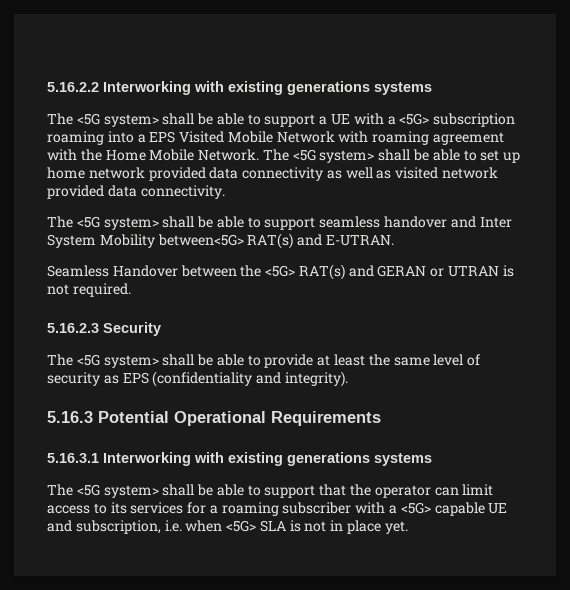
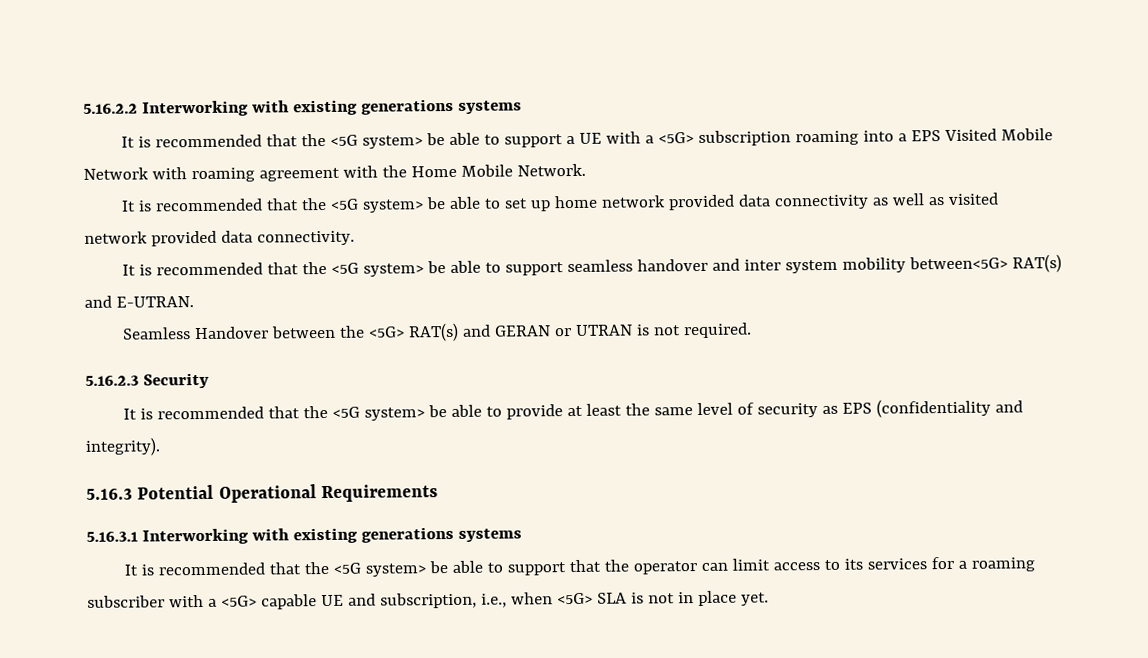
- The <5G system> shall be able to support a UE with a <5G> subscription roaming into a EPS Visited Mobile Network with roaming agreement with the Home Mobile Network. The <5G system> shall be able to set up home network provided data connectivity as well as visited network provided data connectivity.
+ It is recommended that the <5G system> be able to support a UE with a <5G> subscription roaming into a EPS Visited Mobile Network with roaming agreement with the Home Mobile Network.
+ It is recommended that the <5G system> be able to set up home network provided data connectivity as well as visited network provided data connectivity.
- The <5G system> shall be able to support seamless handover and Inter System Mobility between<5G> RAT(s) and E-UTRAN.
+ It is recommended that the <5G system> be able to support seamless handover and inter system mobility between<5G> RAT(s) and E-UTRAN.
- The <5G system> shall be able to provide at least the same level of security as EPS (confidentiality and integrity).
+ It is recommended that the <5G system> be able to provide at least the same level of security as EPS (confidentiality and integrity).
- The <5G system> shall be able to support that the operator can limit access to its services for a roaming subscriber with a <5G> capable UE and subscription, i.e. when <5G> SLA is not in place yet.
+ It is recommended that the <5G system> be able to support that the operator can limit access to its services for a roaming subscriber with a <5G> capable UE and subscription, i.e., when <5G> SLA is not in place yet.

